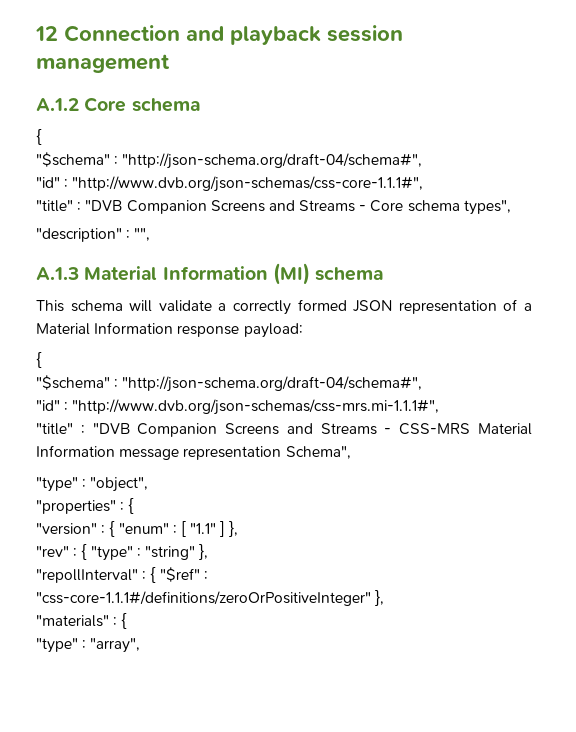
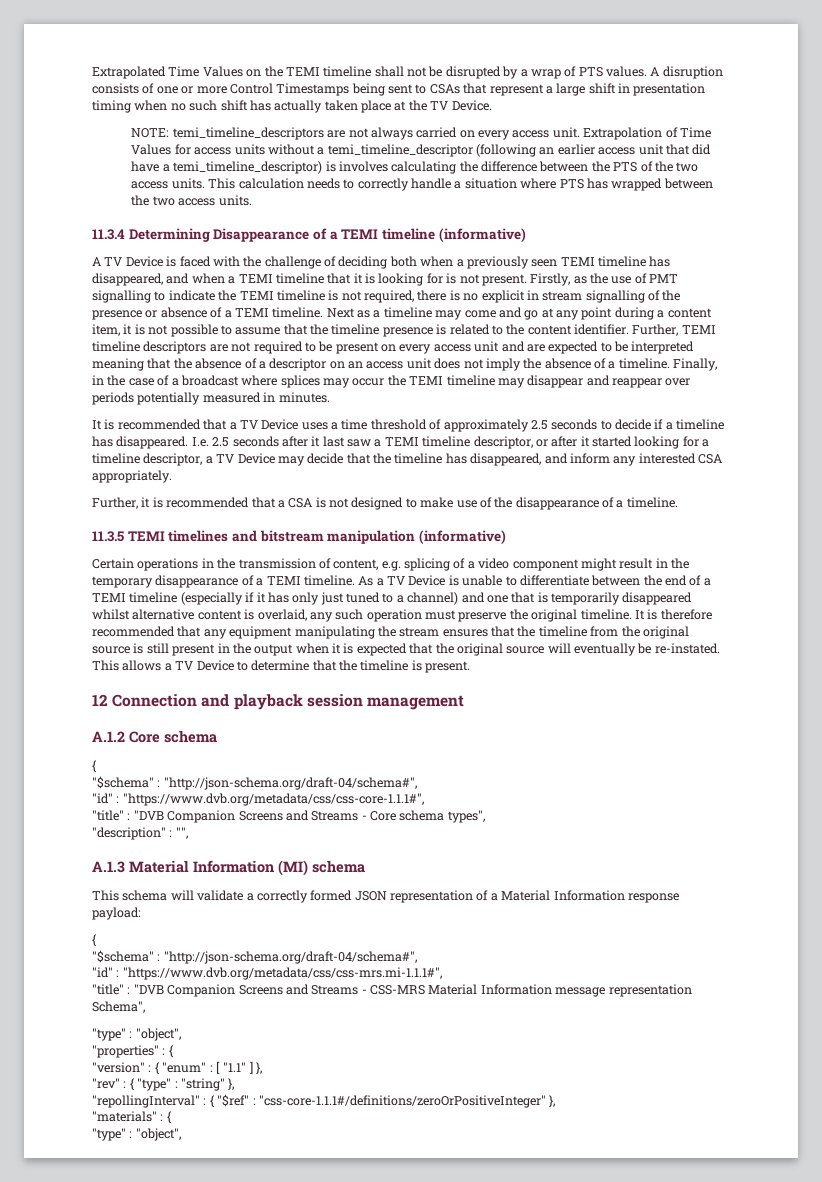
+ Extrapolated Time Values on the TEMI timeline shall not be disrupted by a wrap of PTS values. A disruption consists of one or more Control Timestamps being sent to CSAs that represent a large shift in presentation timing when no such shift has actually taken place at the TV Device.
+ NOTE: temi_timeline_descriptors are not always carried on every access unit. Extrapolation of Time Values for access units without a temi_timeline_descriptor (following an earlier access unit that did have a temi_timeline_descriptor) is involves calculating the difference between the PTS of the two access units. This calculation needs to correctly handle a situation where PTS has wrapped between the two access units.
+ 11.3.4 Determining Disappearance of a TEMI timeline (informative)
+ A TV Device is faced with the challenge of deciding both when a previously seen TEMI timeline has disappeared, and when a TEMI timeline that it is looking for is not present. Firstly, as the use of PMT signalling to indicate the TEMI timeline is not required, there is no explicit in stream signalling of the presence or absence of a TEMI timeline. Next as a timeline may come and go at any point during a content item, it is not possible to assume that the timeline presence is related to the content identifier. Further, TEMI timeline descriptors are not required to be present on every access unit and are expected to be interpreted meaning that the absence of a descriptor on an access unit does not imply the absence of a timeline. Finally, in the case of a broadcast where splices may occur the TEMI timeline may disappear and reappear over periods potentially measured in minutes.
+ It is recommended that a TV Device uses a time threshold of approximately 2.5 seconds to decide if a timeline has disappeared. I.e. 2.5 seconds after it last saw a TEMI timeline descriptor, or after it started looking for a timeline descriptor, a TV Device may decide that the timeline has disappeared, and inform any interested CSA appropriately.
+ Further, it is recommended that a CSA is not designed to make use of the disappearance of a timeline.
+ 11.3.5 TEMI timelines and bitstream manipulation (informative)
+ Certain operations in the transmission of content, e.g. splicing of a video component might result in the temporary disappearance of a TEMI timeline. As a TV Device is unable to differentiate between the end of a TEMI timeline (especially if it has only just tuned to a channel) and one that is temporarily disappeared whilst alternative content is overlaid, any such operation must preserve the original timeline. It is therefore recommended that any equipment manipulating the stream ensures that the timeline from the original source is still present in the output when it is expected that the original source will eventually be re-instated. This allows a TV Device to determine that the timeline is present.
- "id" : "http://www.dvb.org/json-schemas/css-core-1.1.1#",
+ "id" : "https://www.dvb.org/metadata/css/css-core-1.1.1#",
- "id" : "http://www.dvb.org/json-schemas/css-mrs.mi-1.1.1#",
+ "id" : "https://www.dvb.org/metadata/css/css-mrs.mi-1.1.1#",
- "repollInterval" : { "$ref" : "css-core-1.1.1#/definitions/zeroOrPositiveInteger" },
+ "repollingInterval" : { "$ref" : "css-core-1.1.1#/definitions/zeroOrPositiveInteger" },
  "materials" : {
- "type" : "array",
+ "type" : "object",

